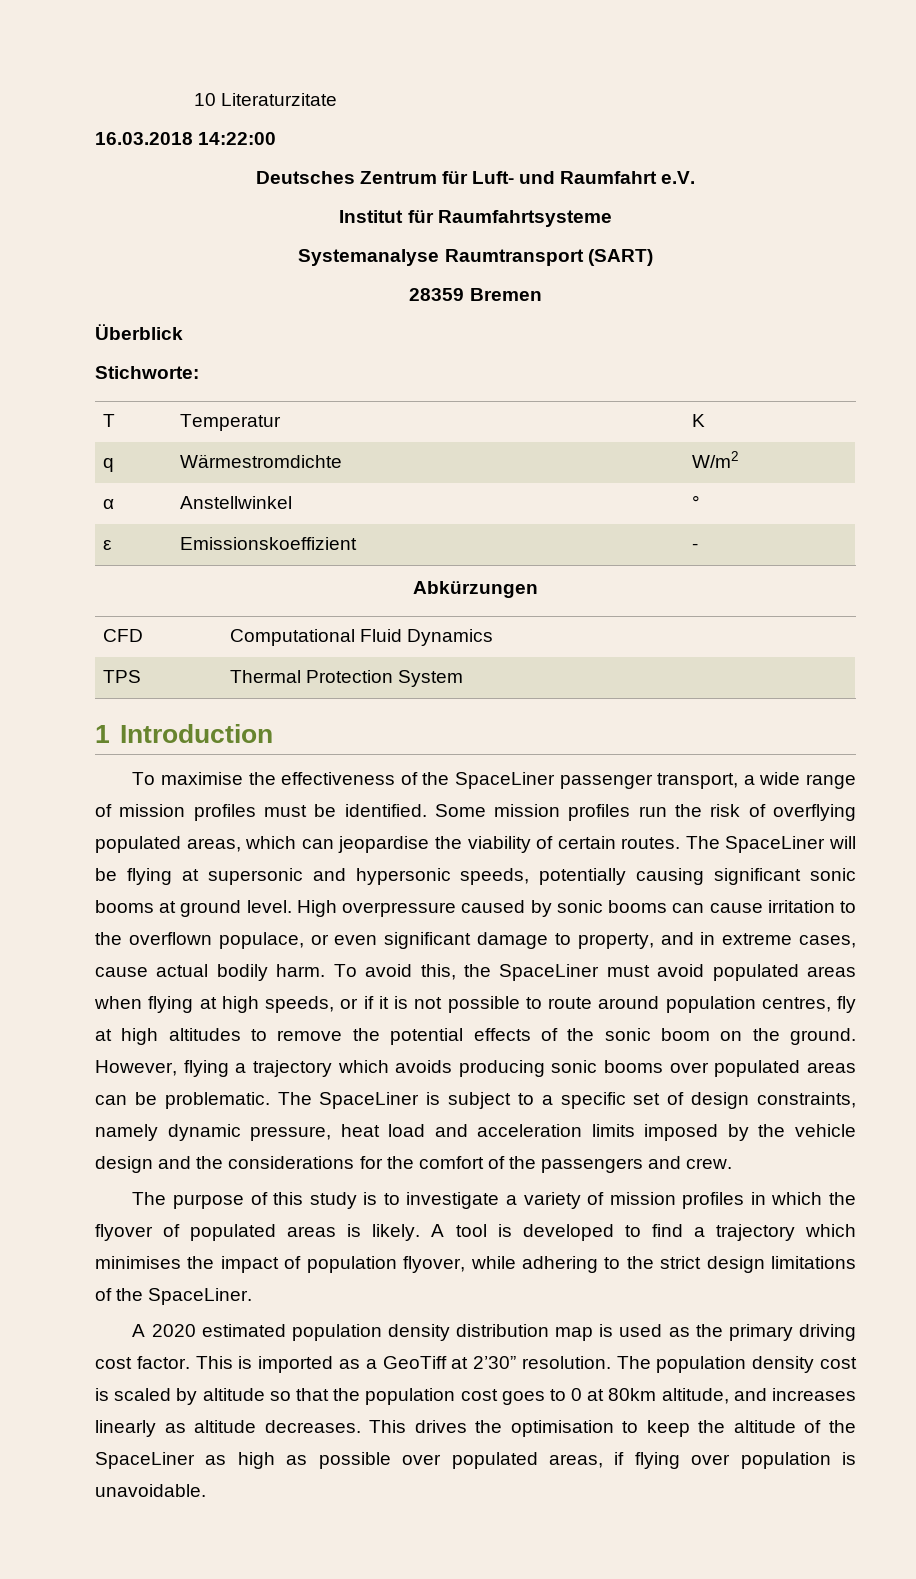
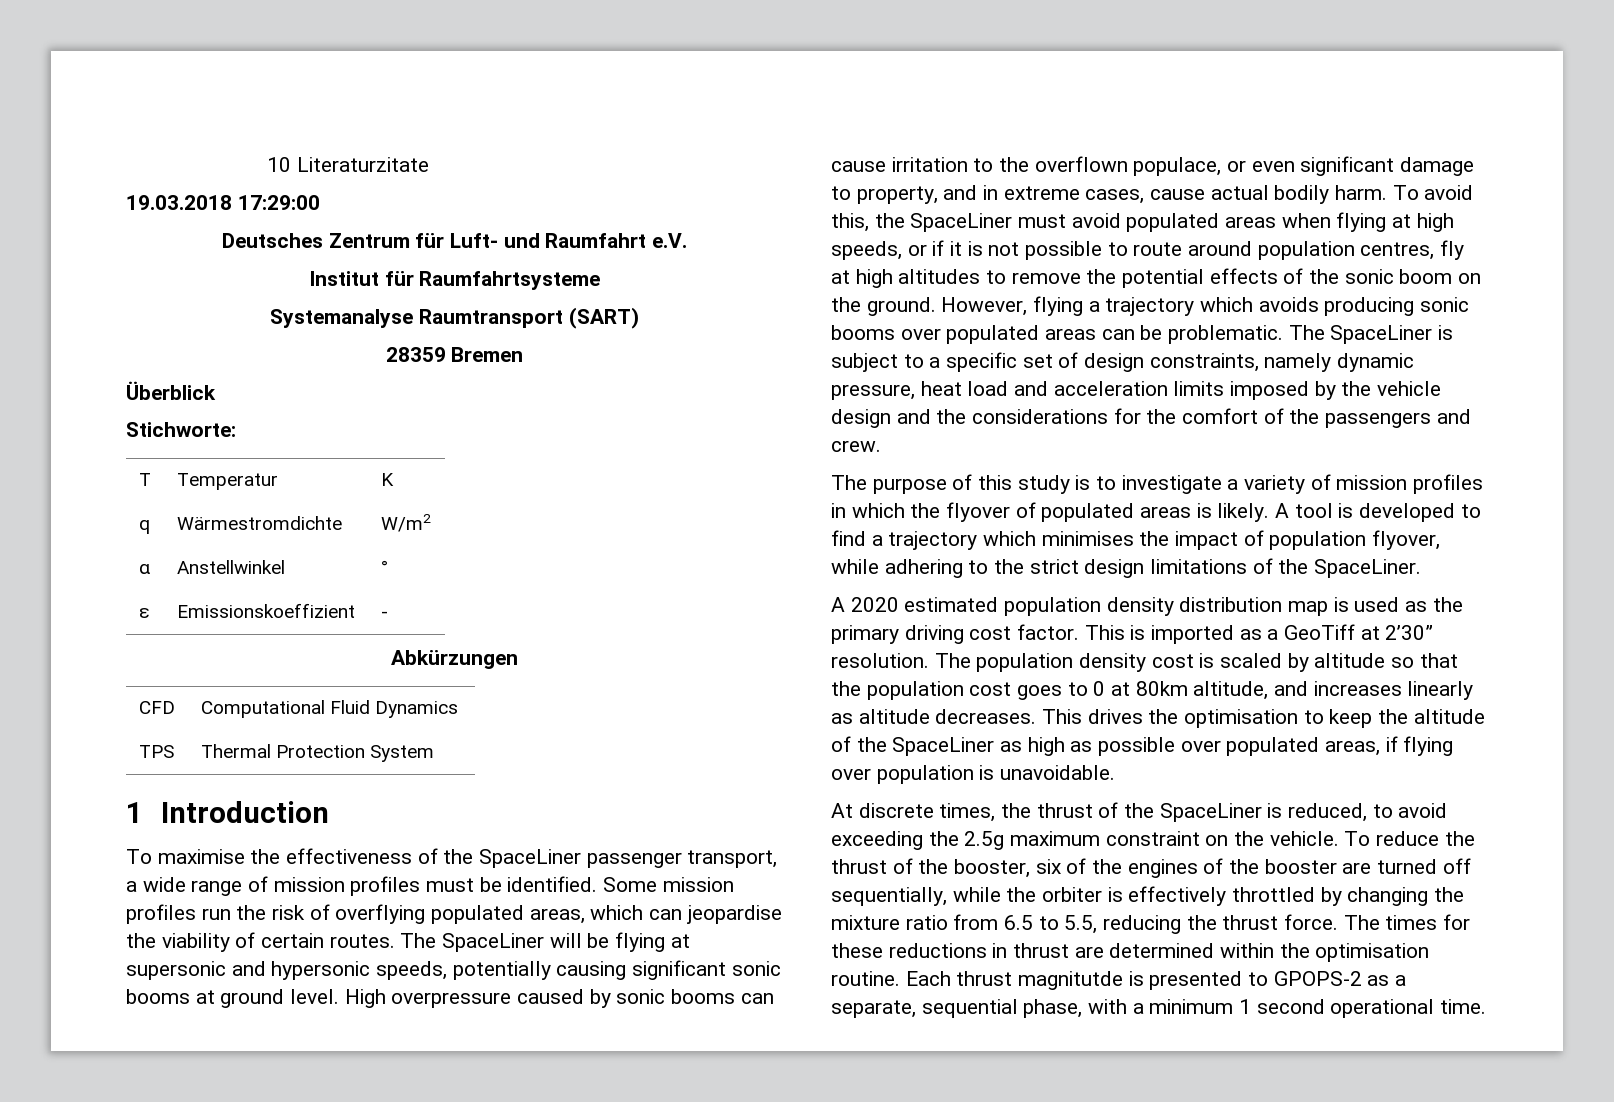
- 16.03.2018 14:22:00
+ 19.03.2018 17:29:00
+ At discrete times, the thrust of the SpaceLiner is reduced, to avoid exceeding the 2.5g maximum constraint on the vehicle. To reduce the thrust of the booster, six of the engines of the booster are turned off sequentially, while the orbiter is effectively throttled by changing the mixture ratio from 6.5 to 5.5, reducing the thrust force. The times for these reductions in thrust are determined within the optimisation routine. Each thrust magnitutde is presented to GPOPS-2 as a separate, sequential phase, with a minimum 1 second operational time.

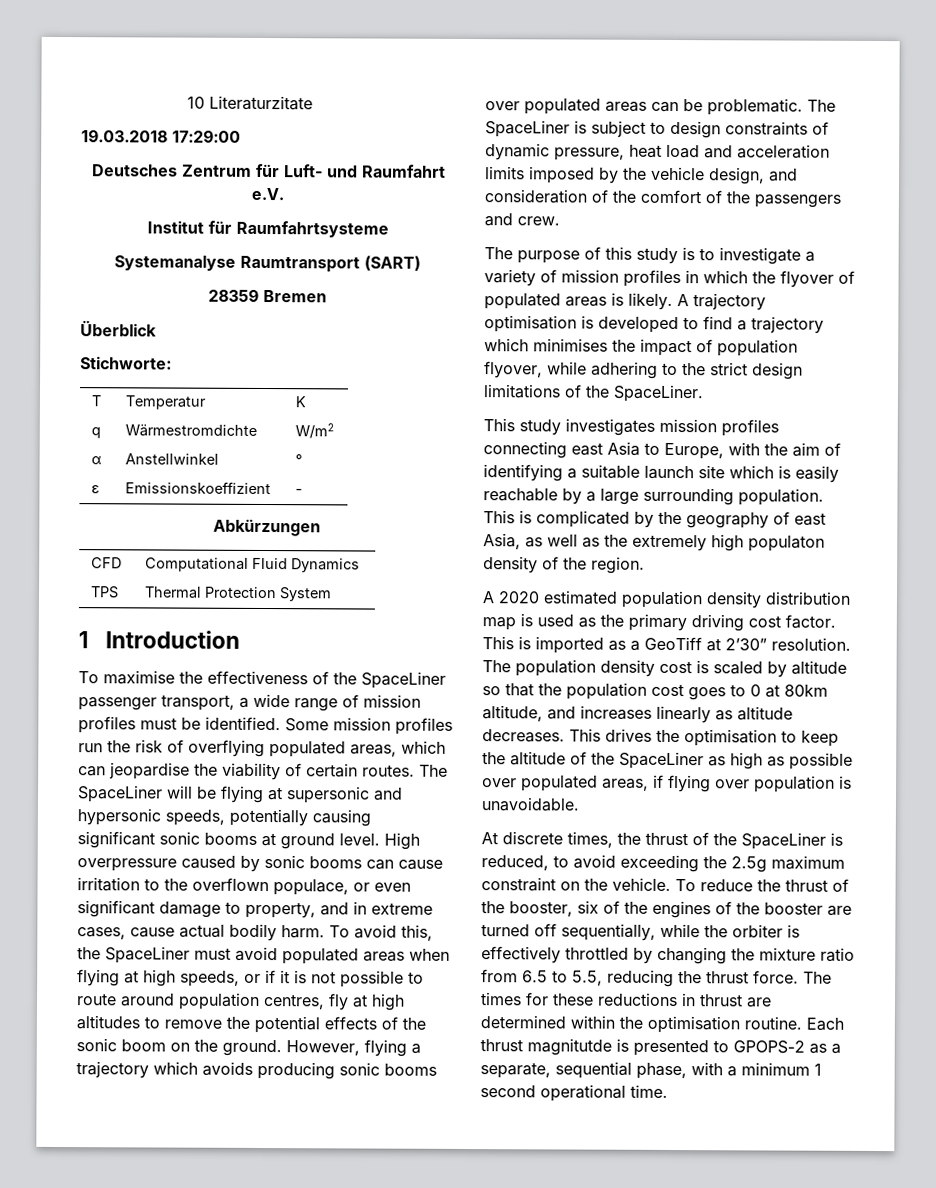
- The SpaceLiner is subject to a specific set of design constraints, namely dynamic pressure, heat load and acceleration limits imposed by the vehicle design and the considerations for the comfort of the passengers and crew.
+ The SpaceLiner is subject to design constraints of dynamic pressure, heat load and acceleration limits imposed by the vehicle design, and consideration of the comfort of the passengers and crew.
- A tool is developed to find a trajectory which minimises the impact of population flyover, while adhering to the strict design limitations of the SpaceLiner.
+ A trajectory optimisation is developed to find a trajectory which minimises the impact of population flyover, while adhering to the strict design limitations of the SpaceLiner.
+ This study investigates mission profiles connecting east Asia to Europe, with the aim of identifying a suitable launch site which is easily reachable by a large surrounding population. This is complicated by the geography of east Asia, as well as the extremely high populaton density of the region.

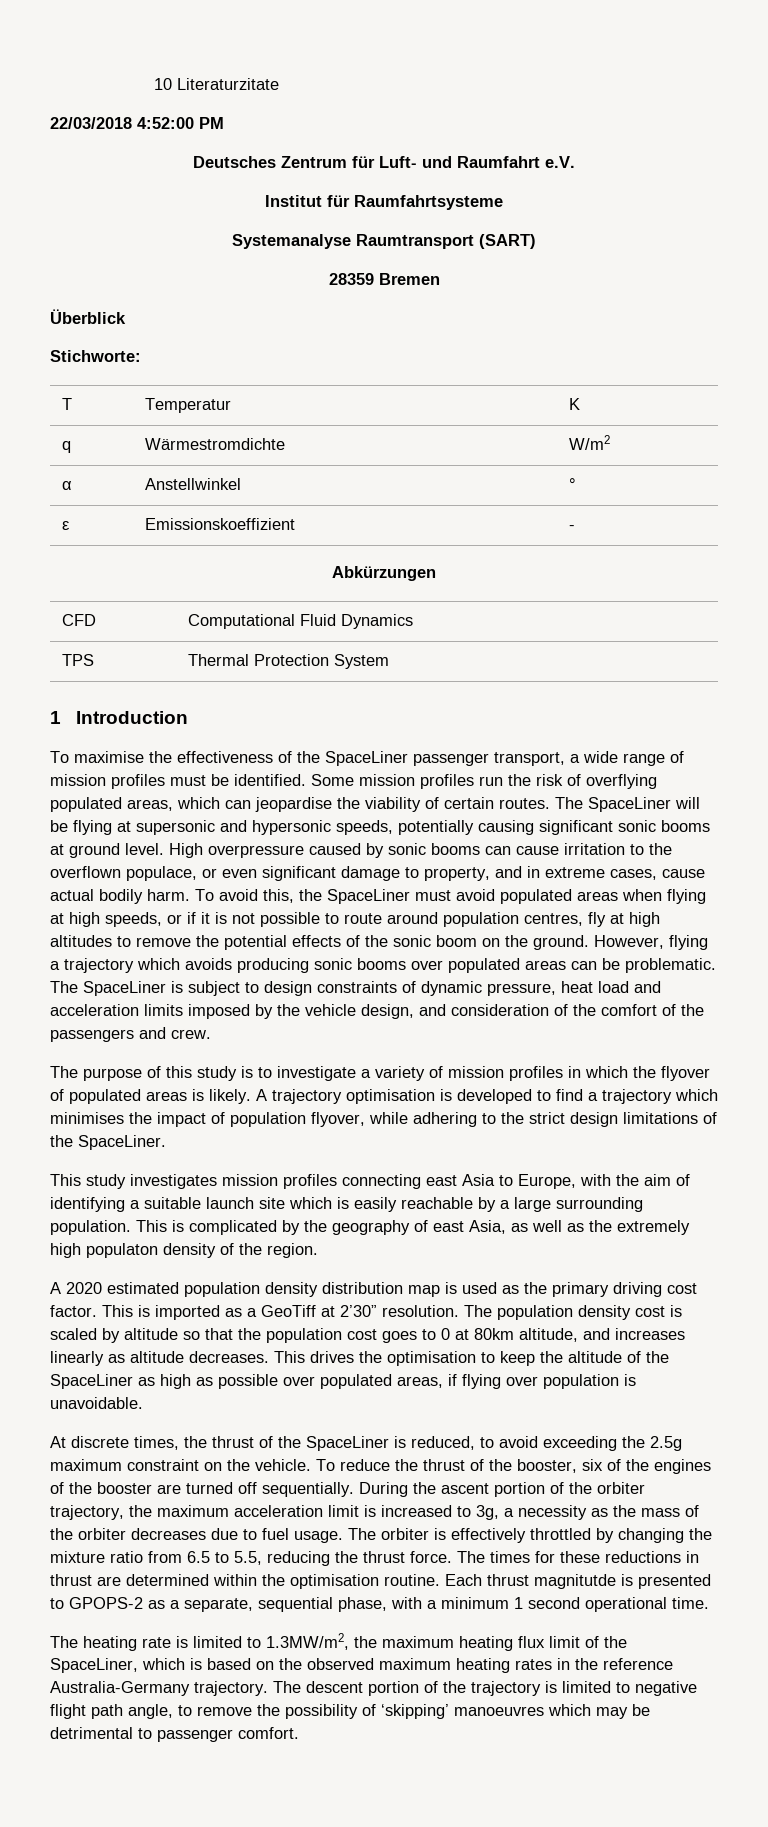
- 19.03.2018 17:29:00
+ 22/03/2018 4:52:00 PM
- To reduce the thrust of the booster, six of the engines of the booster are turned off sequentially, while the orbiter is effectively throttled by changing the mixture ratio from 6.5 to 5.5, reducing the thrust force.
+ To reduce the thrust of the booster, six of the engines of the booster are turned off sequentially. During the ascent portion of the orbiter trajectory, the maximum acceleration limit is increased to 3g, a necessity as the mass of the orbiter decreases due to fuel usage. The orbiter is effectively throttled by changing the mixture ratio from 6.5 to 5.5, reducing the thrust force.
+ The heating rate is limited to 1.3MW/m2, the maximum heating flux limit of the SpaceLiner, which is based on the observed maximum heating rates in the reference Australia-Germany trajectory. The descent portion of the trajectory is limited to negative flight path angle, to remove the possibility of ‘skipping’ manoeuvres which may be detrimental to passenger comfort.

